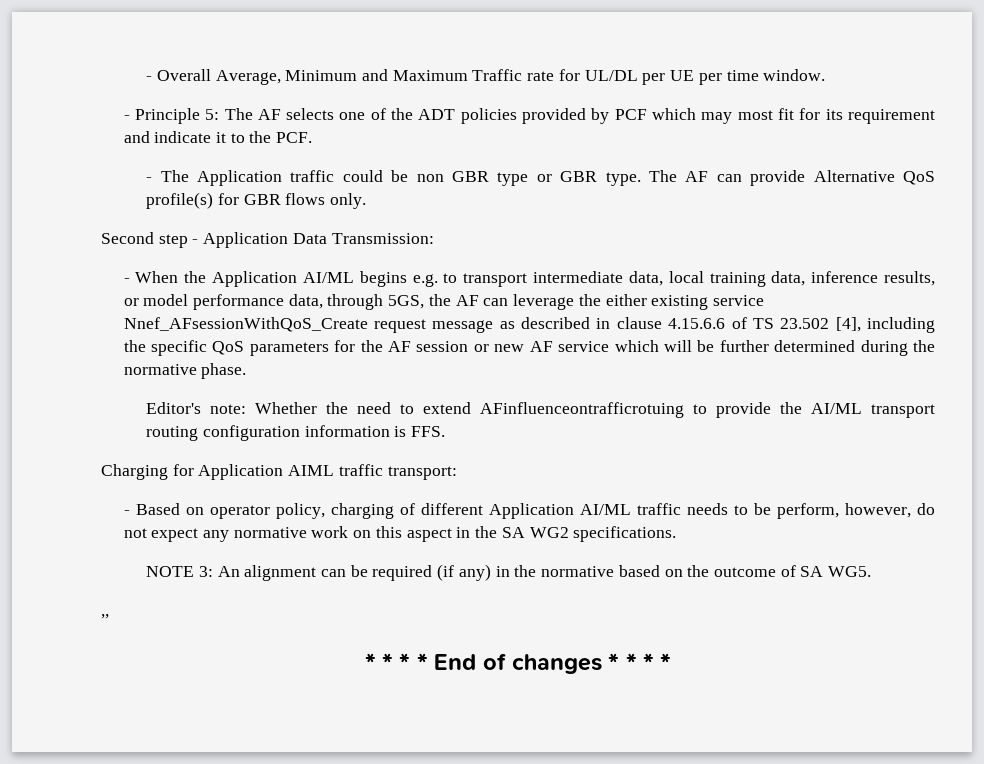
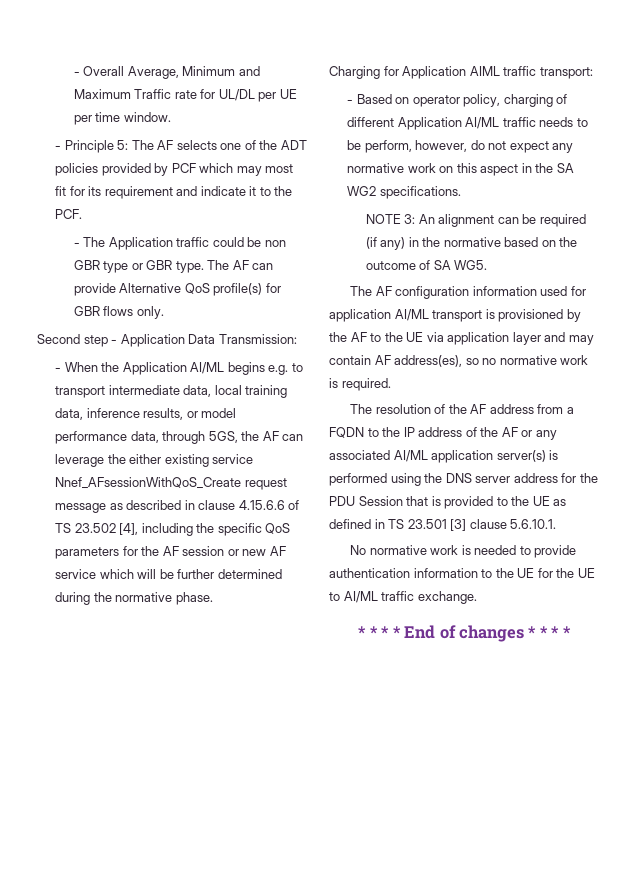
- Editor's note: Whether the need to extend AFinfluenceontrafficrotuing to provide the AI/ML transport routing configuration information is FFS.
- ,,
+ The AF configuration information used for application AI/ML transport is provisioned by the AF to the UE via application layer and may contain AF address(es), so no normative work is required.
+ The resolution of the AF address from a FQDN to the IP address of the AF or any associated AI/ML application server(s) is performed using the DNS server address for the PDU Session that is provided to the UE as defined in TS 23.501 [3] clause 5.6.10.1.
+ No normative work is needed to provide authentication information to the UE for the UE to AI/ML traffic exchange.

